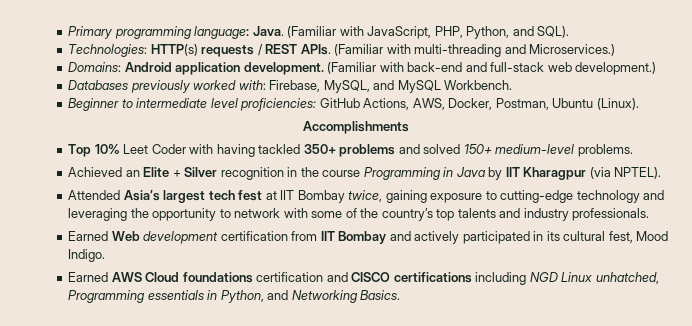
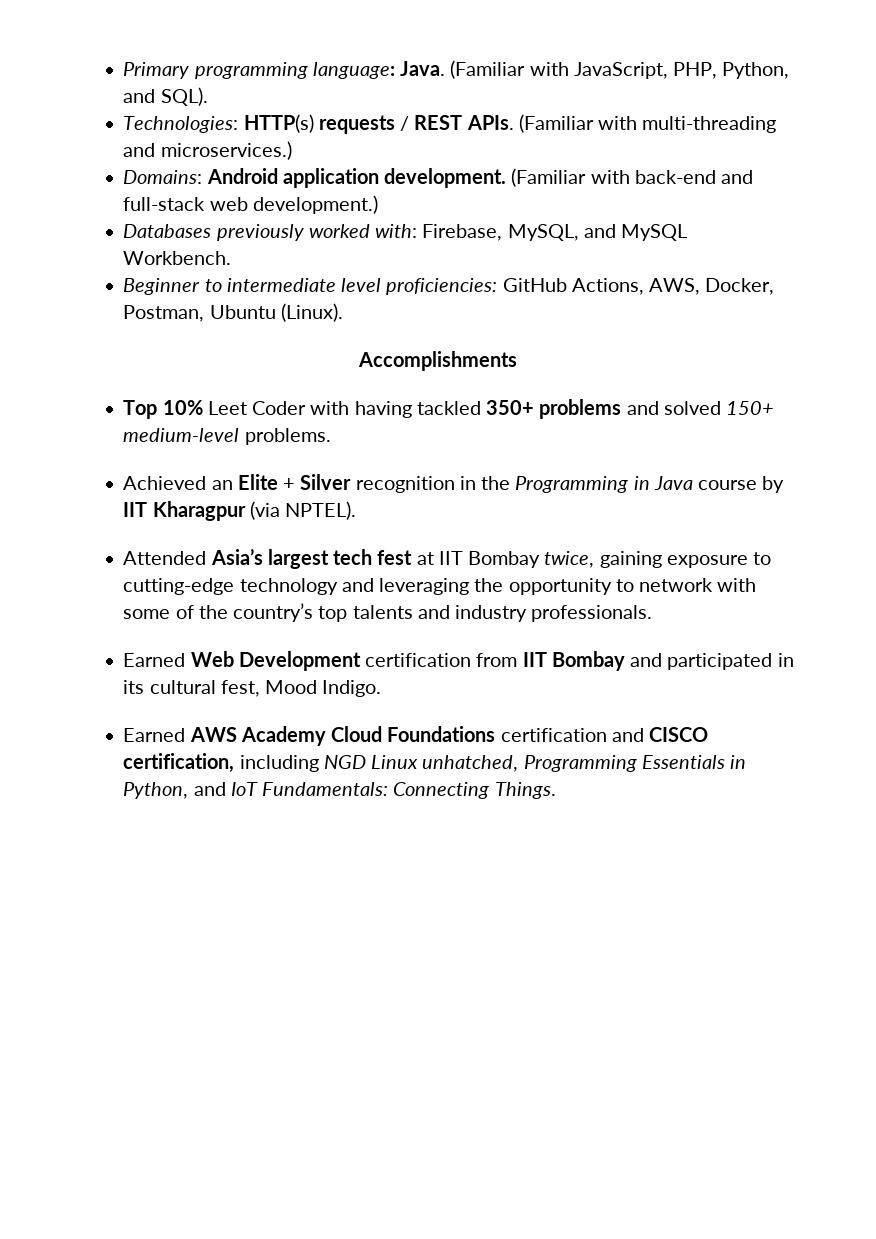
- (Familiar with multi-threading and Microservices.)
+ (Familiar with multi-threading and microservices.)
- Achieved an Elite + Silver recognition in the course Programming in Java by IIT Kharagpur (via NPTEL).
+ Achieved an Elite + Silver recognition in the Programming in Java course by IIT Kharagpur (via NPTEL).
- Earned Web development certification from IIT Bombay and actively participated in its cultural fest, Mood Indigo.
+ Earned Web Development certification from IIT Bombay and participated in its cultural fest, Mood Indigo.
- Earned AWS Cloud foundations certification and CISCO certifications including NGD Linux unhatched, Programming essentials in Python, and Networking Basics.
+ Earned AWS Academy Cloud Foundations certification and CISCO certification, including NGD Linux unhatched, Programming Essentials in Python, and IoT Fundamentals: Connecting Things.

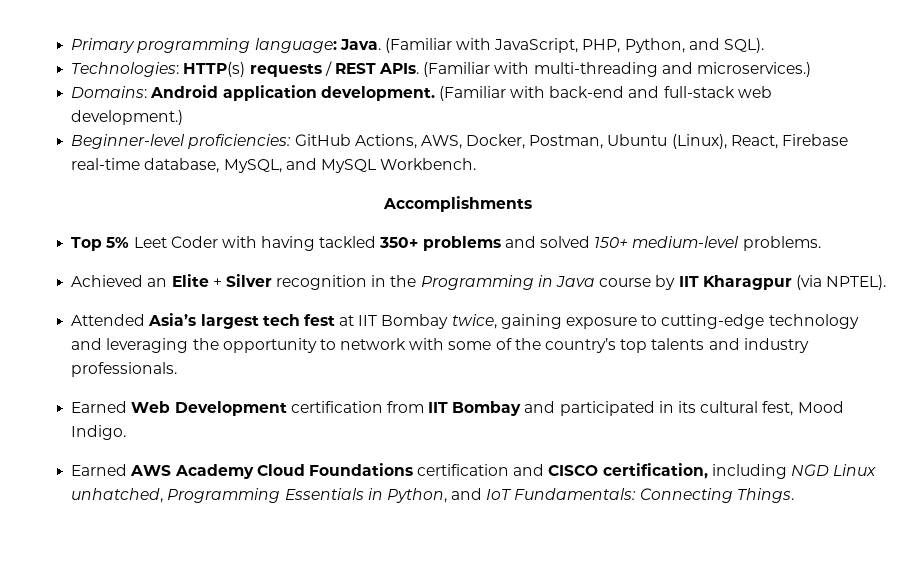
- Databases previously worked with: Firebase, MySQL, and MySQL Workbench.
- Beginner to intermediate level proficiencies: GitHub Actions, AWS, Docker, Postman, Ubuntu (Linux).
+ Beginner-level proficiencies: GitHub Actions, AWS, Docker, Postman, Ubuntu (Linux), React, Firebase real-time database, MySQL, and MySQL Workbench.
- Top 10% Leet Coder with having tackled 350+ problems and solved 150+ medium-level problems.
+ Top 5% Leet Coder with having tackled 350+ problems and solved 150+ medium-level problems.

